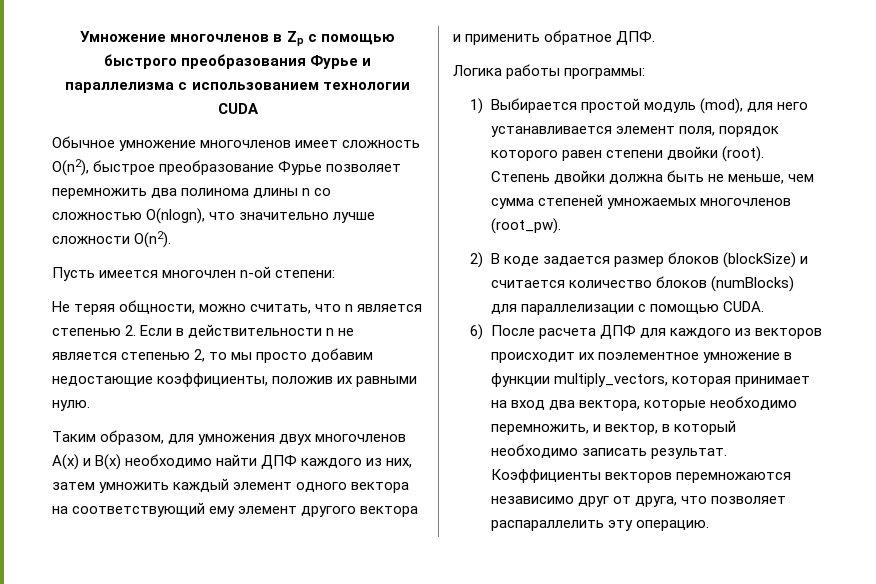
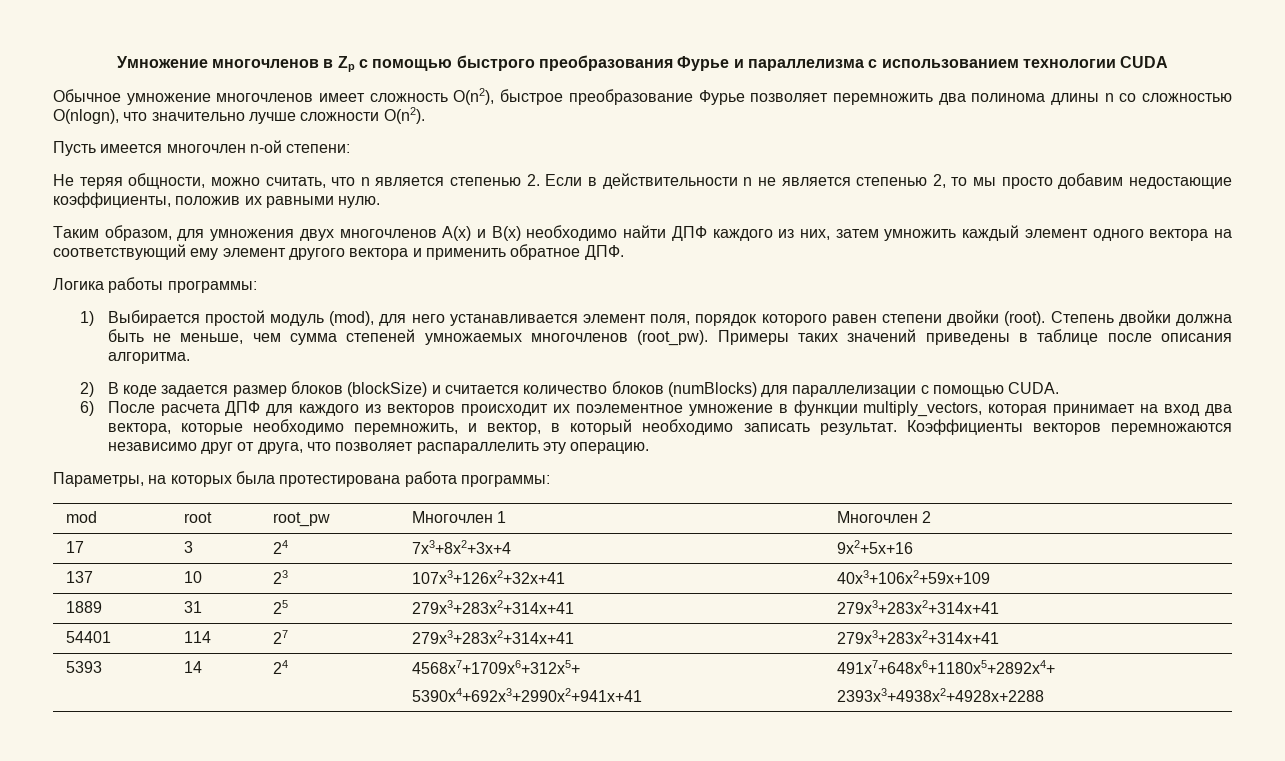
+ Примеры таких значений приведены в таблице после описания алгоритма.
+ Параметры, на которых была протестирована работа программы:
+ mod | root | root_pw | Многочлен 1 | Многочлен 2
+ 17 | 3 | 24 | 7x3+8x2+3x+4 | 9x2+5x+16
+ 137 | 10 | 23 | 107x3+126x2+32x+41 | 40x3+106x2+59x+109
+ 1889 | 31 | 25 | 279x3+283x2+314x+41 | 279x3+283x2+314x+41
+ 54401 | 114 | 27 | 279x3+283x2+314x+41 | 279x3+283x2+314x+41
+ 5393 | 14 | 24 | 4568x7+1709x6+312x5+
+ 5390x4+692x3+2990x2+941x+41 | 491x7+648x6+1180x5+2892x4+
+ 2393x3+4938x2+4928x+2288

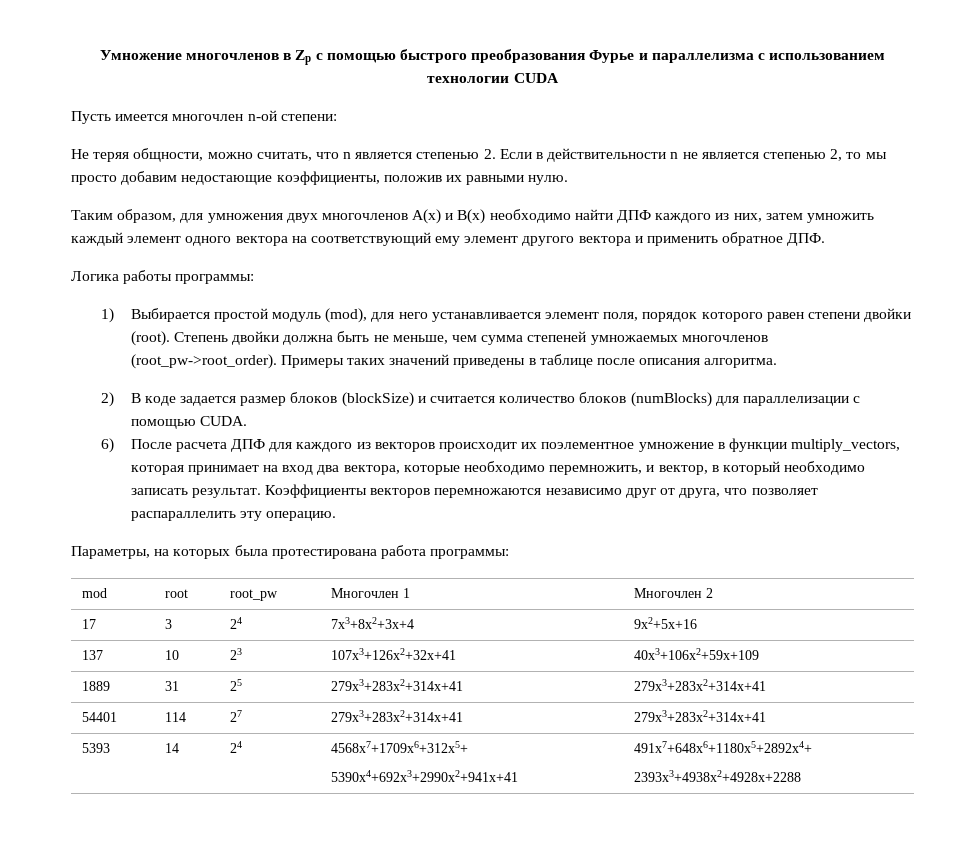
- Обычное умножение многочленов имеет сложность O(n2), быстрое преобразование Фурье позволяет перемножить два полинома длины n со сложностью O(nlogn), что значительно лучше сложности O(n2).
- Степень двойки должна быть не меньше, чем сумма степеней умножаемых многочленов (root_pw).
+ Степень двойки должна быть не меньше, чем сумма степеней умножаемых многочленов (root_pw->root_order).

